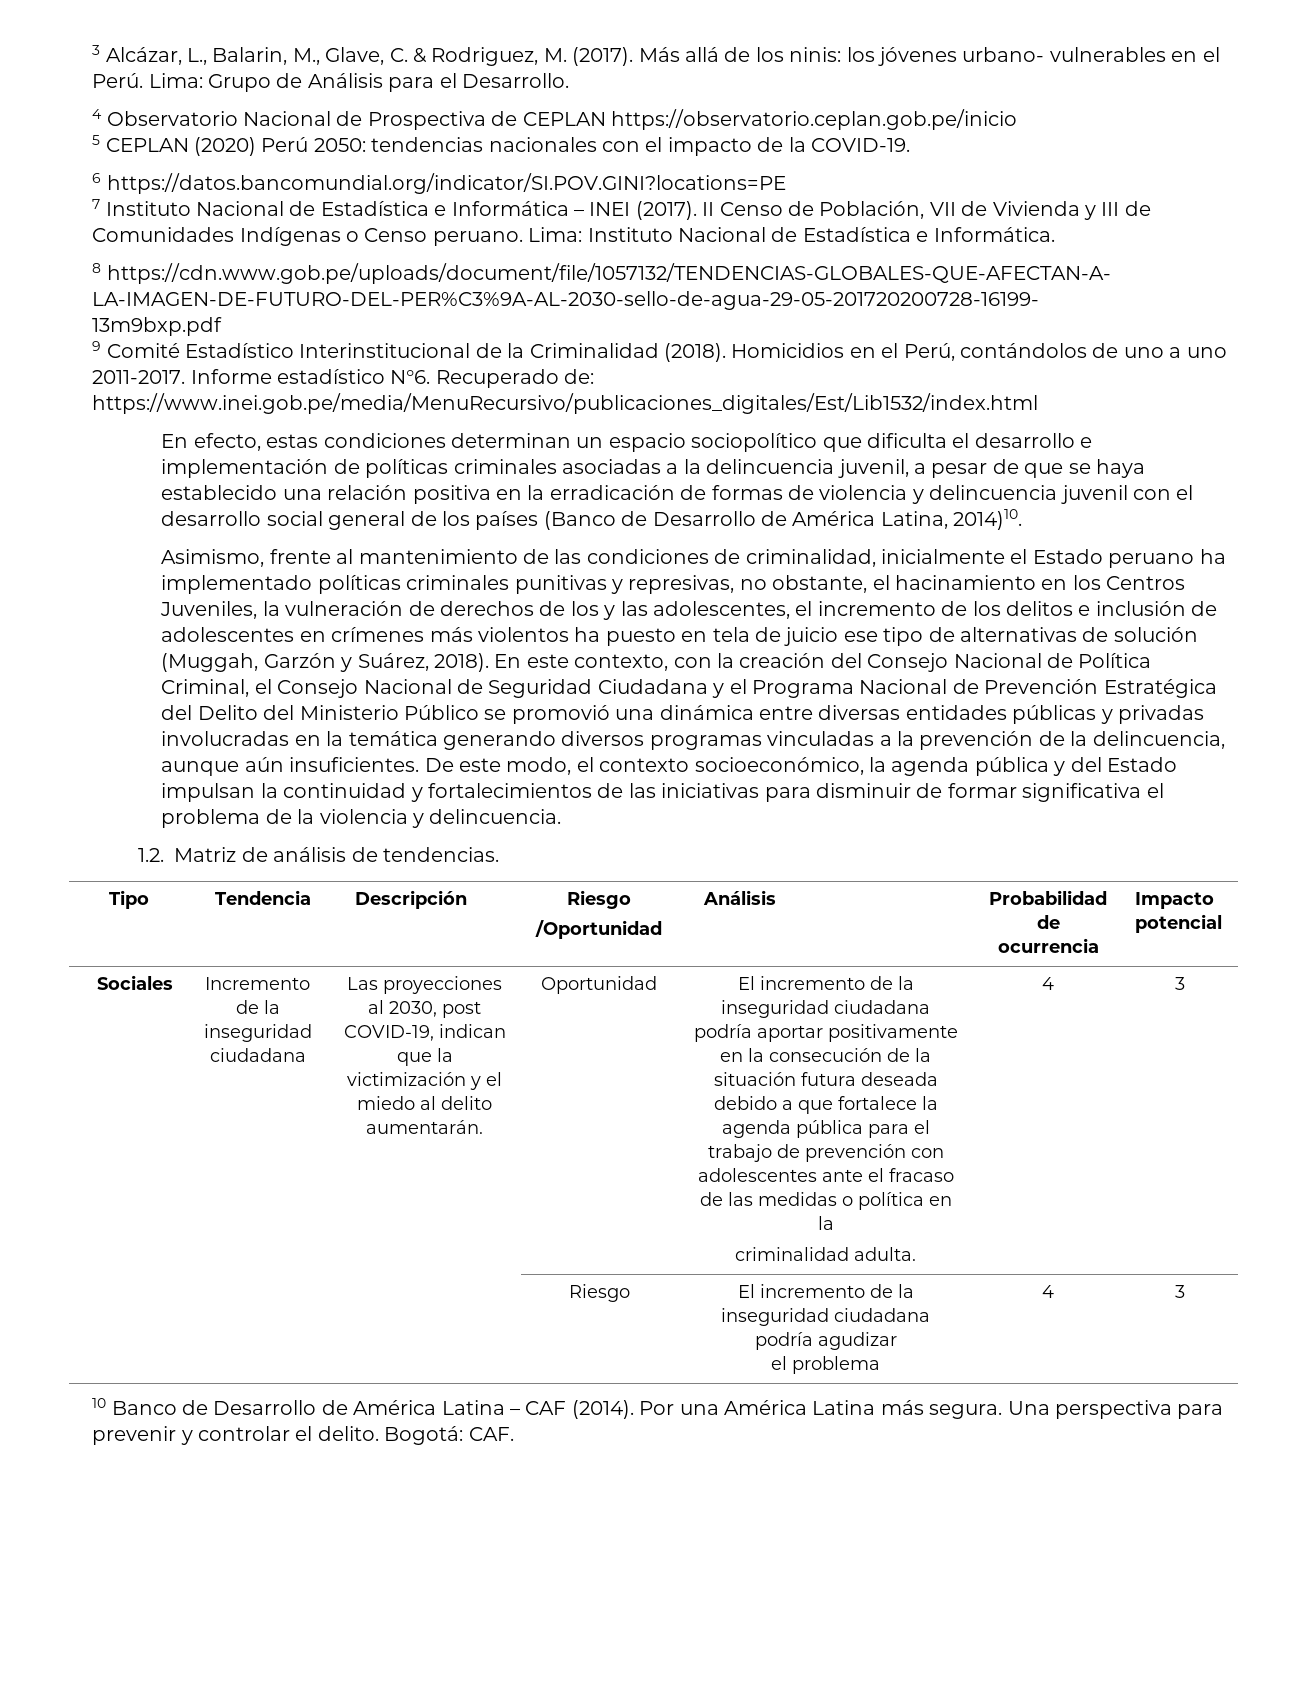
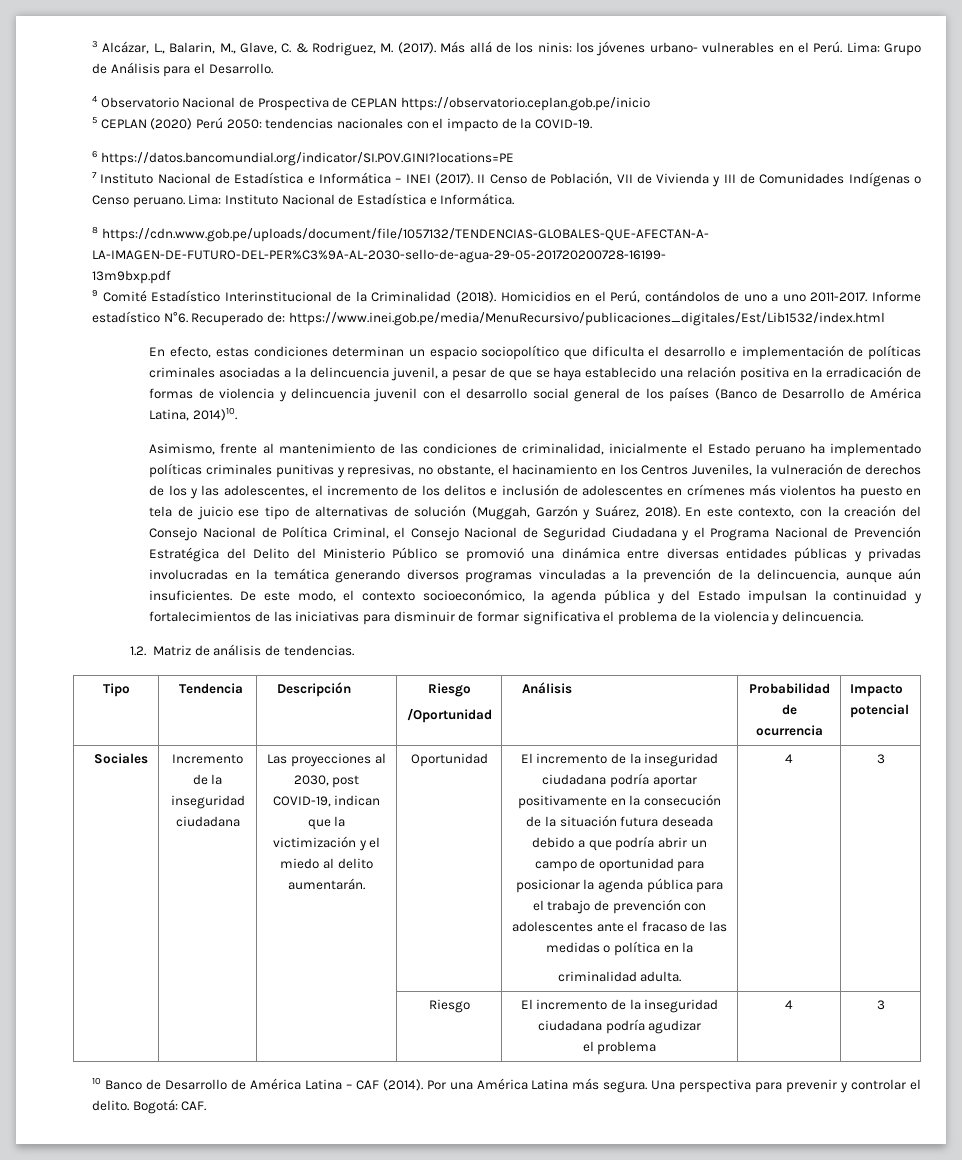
- El incremento de la inseguridad ciudadana podría aportar positivamente en la consecución de la situación futura deseada debido a que fortalece la agenda pública para el trabajo de prevención con adolescentes ante el fracaso de las medidas o política en la
+ El incremento de la inseguridad ciudadana podría aportar positivamente en la consecución de la situación futura deseada debido a que podría abrir un campo de oportunidad para posicionar la agenda pública para el trabajo de prevención con adolescentes ante el fracaso de las medidas o política en la

